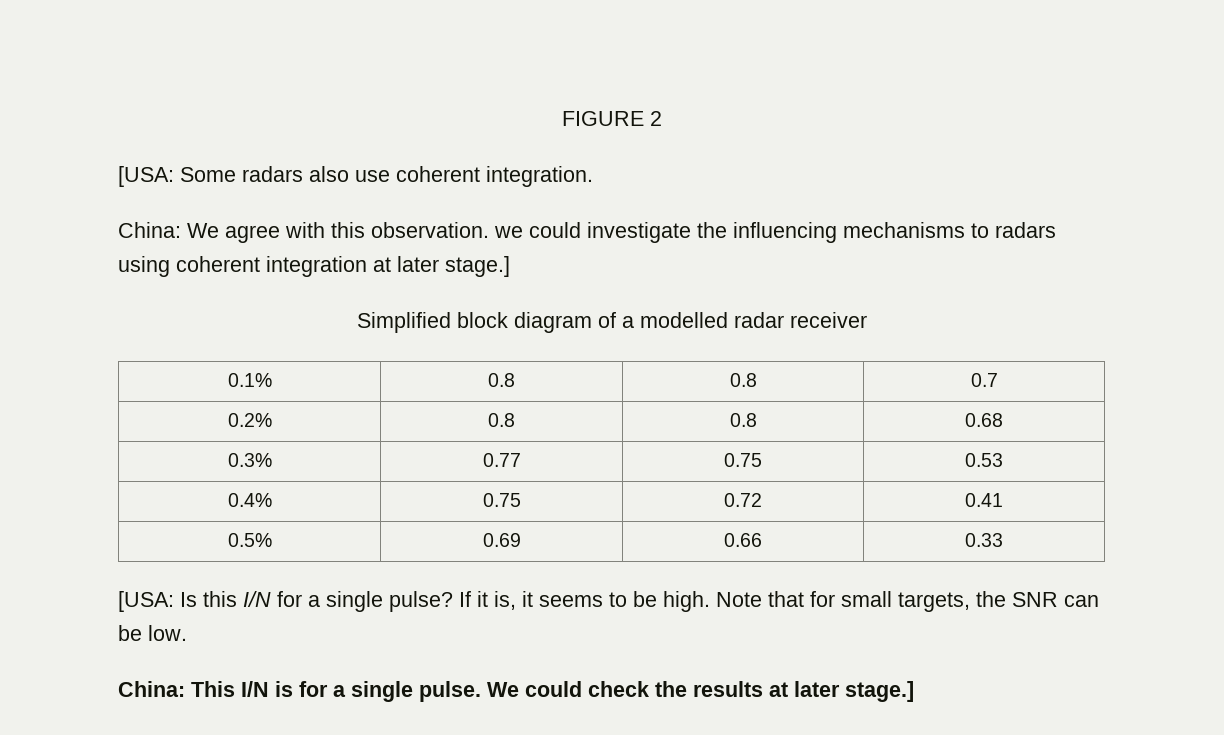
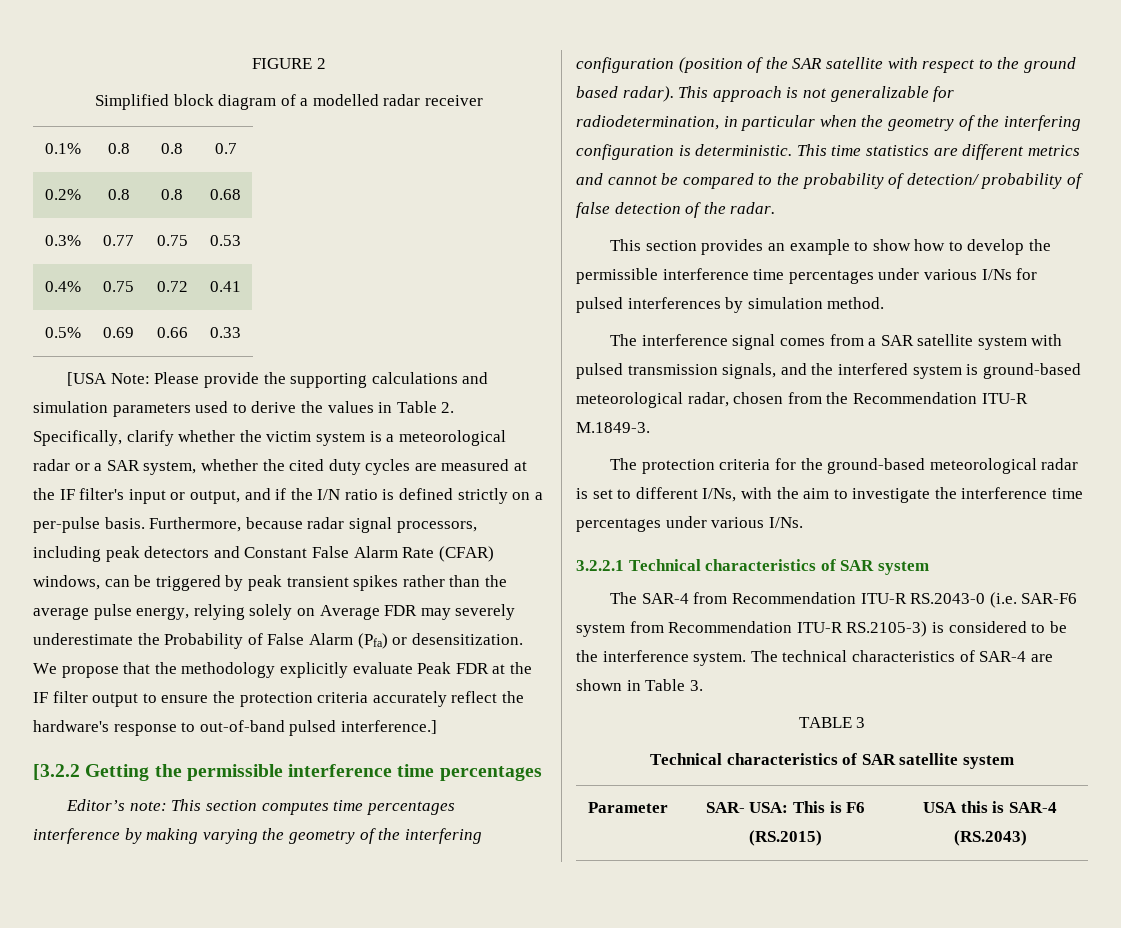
- [USA: Some radars also use coherent integration.
- China: We agree with this observation. we could investigate the influencing mechanisms to radars using coherent integration at later stage.]
- [USA: Is this I/N for a single pulse? If it is, it seems to be high. Note that for small targets, the SNR can be low.
- China: This I/N is for a single pulse. We could check the results at later stage.]
+ [USA Note: Please provide the supporting calculations and simulation parameters used to derive the values in Table 2. Specifically, clarify whether the victim system is a meteorological radar or a SAR system, whether the cited duty cycles are measured at the IF filter's input or output, and if the I/N ratio is defined strictly on a per-pulse basis. Furthermore, because radar signal processors, including peak detectors and Constant False Alarm Rate (CFAR) windows, can be triggered by peak transient spikes rather than the average pulse energy, relying solely on Average FDR may severely underestimate the Probability of False Alarm (Pfa) or desensitization. We propose that the methodology explicitly evaluate Peak FDR at the IF filter output to ensure the protection criteria accurately reflect the hardware's response to out-of-band pulsed interference.]
+ [3.2.2 Getting the permissible interference time percentages
+ Editor’s note: This section computes time percentages interference by making varying the geometry of the interfering configuration (position of the SAR satellite with respect to the ground based radar). This approach is not generalizable for radiodetermination, in particular when the geometry of the interfering configuration is deterministic. This time statistics are different metrics and cannot be compared to the probability of detection/ probability of false detection of the radar.
+ This section provides an example to show how to develop the permissible interference time percentages under various I/Ns for pulsed interferences by simulation method.
+ The interference signal comes from a SAR satellite system with pulsed transmission signals, and the interfered system is ground-based meteorological radar, chosen from the Recommendation ITU-R M.1849-3.
+ The protection criteria for the ground-based meteorological radar is set to different I/Ns, with the aim to investigate the interference time percentages under various I/Ns.
+ 3.2.2.1 Technical characteristics of SAR system
+ The SAR-4 from Recommendation ITU-R RS.2043-0 (i.e. SAR-F6 system from Recommendation ITU-R RS.2105-3) is considered to be the interference system. The technical characteristics of SAR-4 are shown in Table 3.
+ TABLE 3
+ Technical characteristics of SAR satellite system
+ Parameter | SAR- USA: This is F6 (RS.2015) | USA this is SAR-4 (RS.2043)

